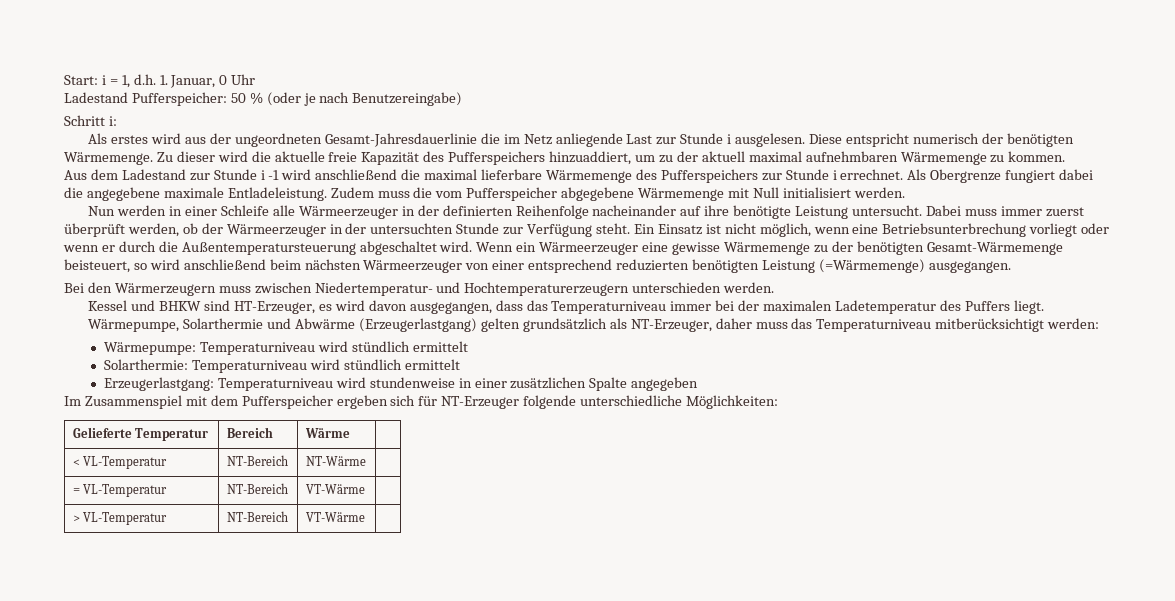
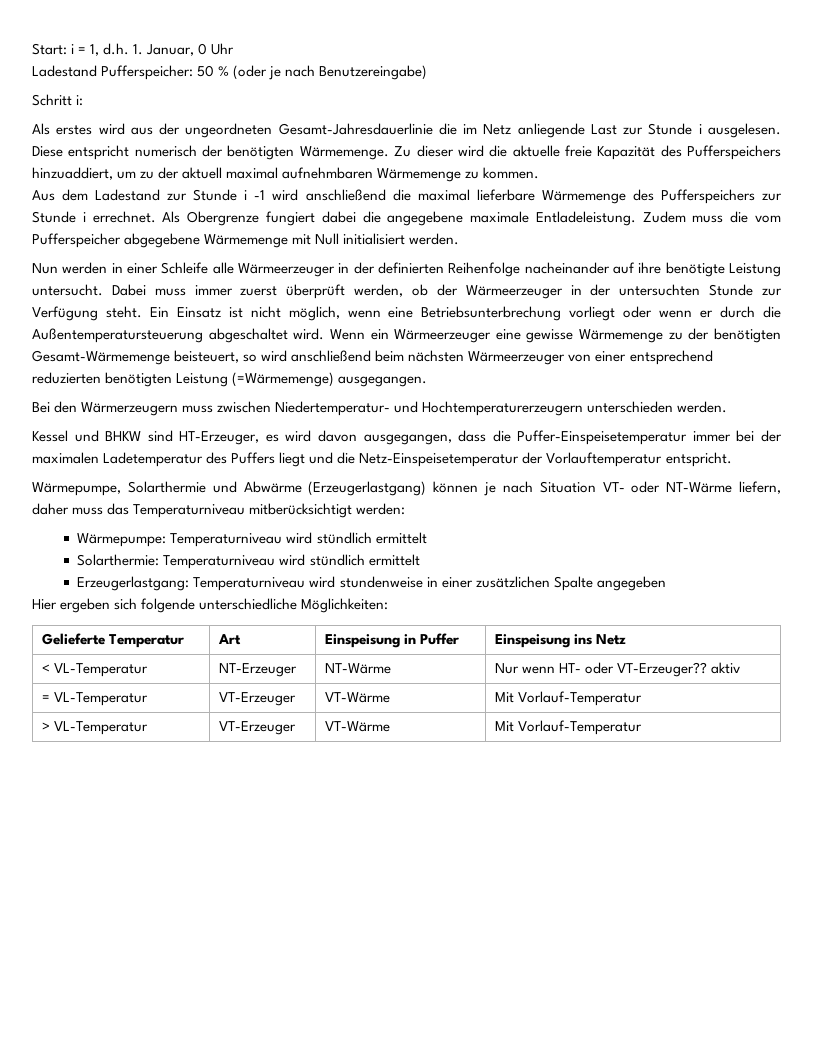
- Kessel und BHKW sind HT-Erzeuger, es wird davon ausgegangen, dass das Temperaturniveau immer bei der maximalen Ladetemperatur des Puffers liegt.
+ Kessel und BHKW sind HT-Erzeuger, es wird davon ausgegangen, dass die Puffer-Einspeisetemperatur immer bei der maximalen Ladetemperatur des Puffers liegt und die Netz-Einspeisetemperatur der Vorlauftemperatur entspricht.
- Wärmepumpe, Solarthermie und Abwärme (Erzeugerlastgang) gelten grundsätzlich als NT-Erzeuger, daher muss das Temperaturniveau mitberücksichtigt werden:
+ Wärmepumpe, Solarthermie und Abwärme (Erzeugerlastgang) können je nach Situation VT- oder NT-Wärme liefern, daher muss das Temperaturniveau mitberücksichtigt werden:
- Im Zusammenspiel mit dem Pufferspeicher ergeben sich für NT-Erzeuger folgende unterschiedliche Möglichkeiten:
+ Hier ergeben sich folgende unterschiedliche Möglichkeiten:
- Gelieferte Temperatur | Bereich | Wärme |
+ Gelieferte Temperatur | Art | Einspeisung in Puffer | Einspeisung ins Netz
- < VL-Temperatur | NT-Bereich | NT-Wärme |
+ < VL-Temperatur | NT-Erzeuger | NT-Wärme | Nur wenn HT- oder VT-Erzeuger?? aktiv
- = VL-Temperatur | NT-Bereich | VT-Wärme |
+ = VL-Temperatur | VT-Erzeuger | VT-Wärme | Mit Vorlauf-Temperatur
- > VL-Temperatur | NT-Bereich | VT-Wärme |
+ > VL-Temperatur | VT-Erzeuger | VT-Wärme | Mit Vorlauf-Temperatur

